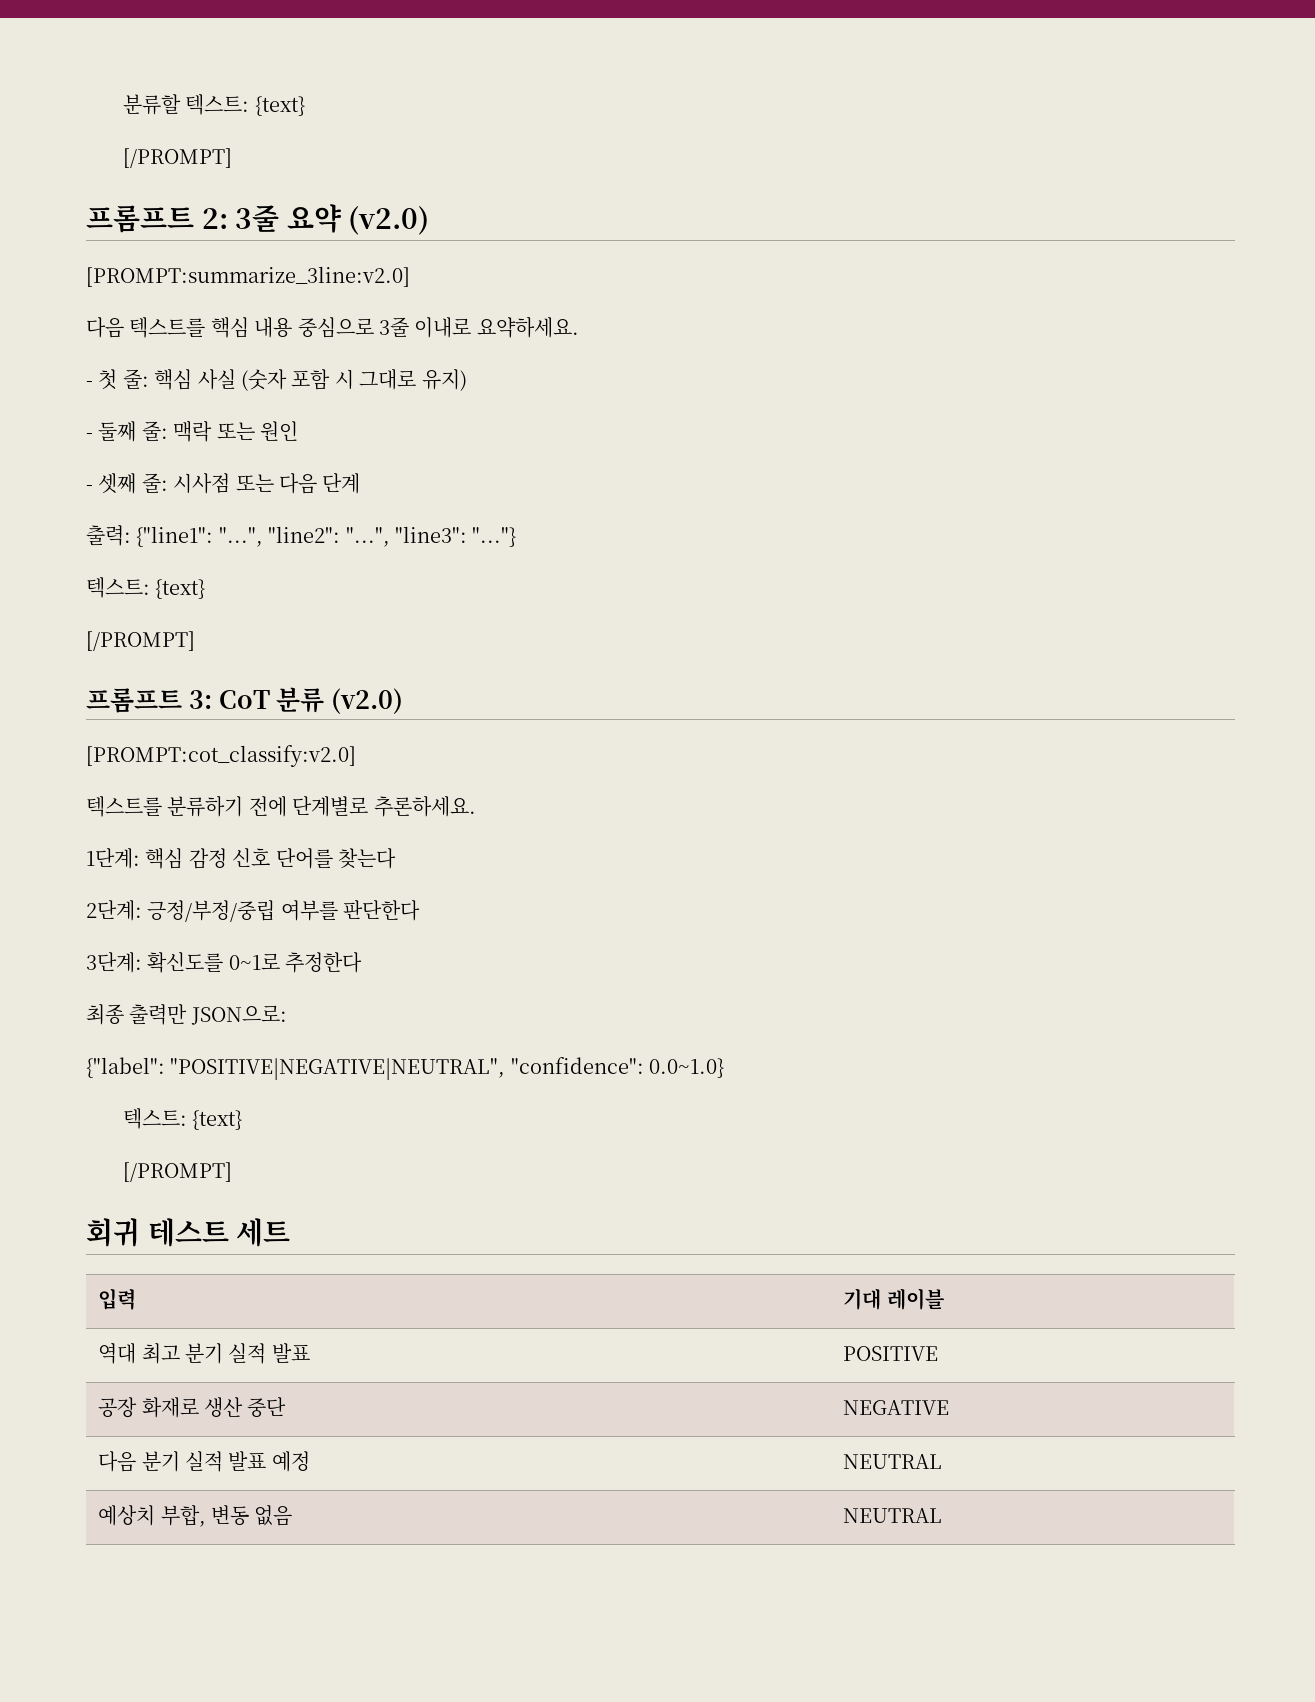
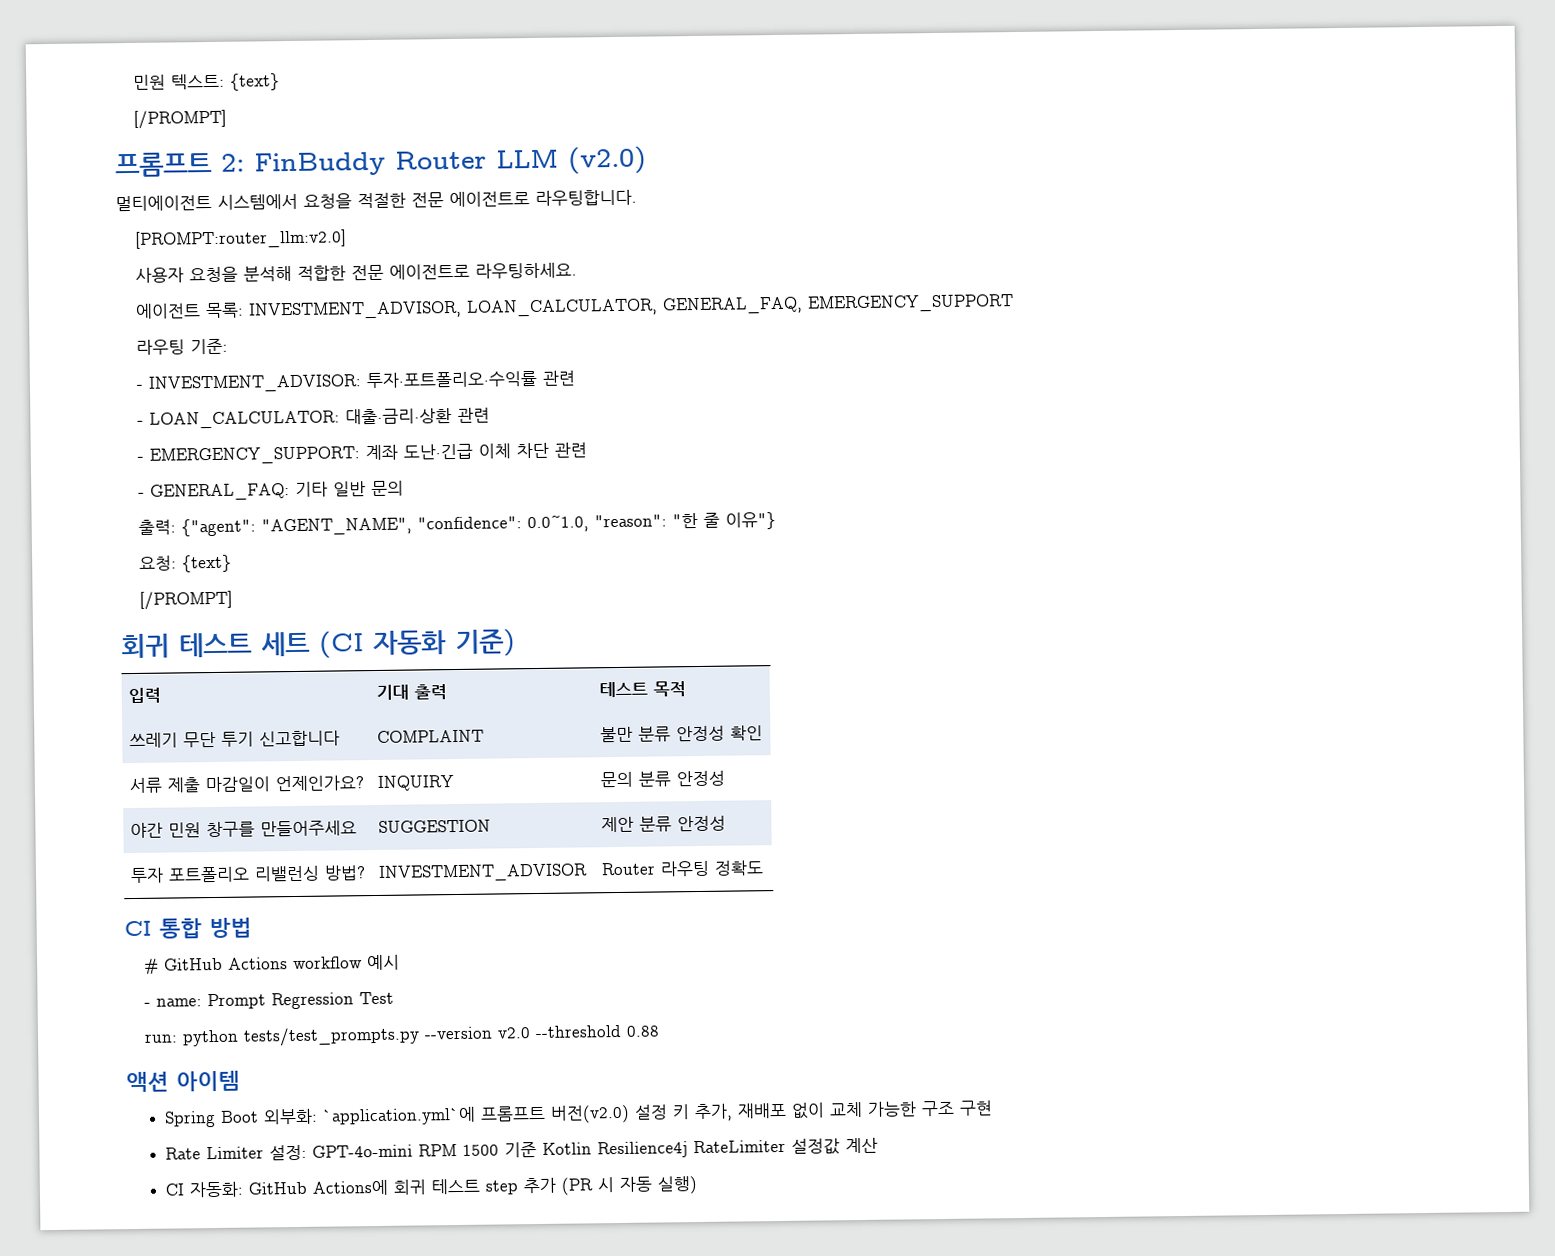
- 분류할 텍스트: {text}
+ 민원 텍스트: {text}
- 프롬프트 2: 3줄 요약 (v2.0)
- [PROMPT:summarize_3line:v2.0]
- 다음 텍스트를 핵심 내용 중심으로 3줄 이내로 요약하세요.
- - 첫 줄: 핵심 사실 (숫자 포함 시 그대로 유지)
- - 둘째 줄: 맥락 또는 원인
- - 셋째 줄: 시사점 또는 다음 단계
- 출력: {"line1": "...", "line2": "...", "line3": "..."}
- 텍스트: {text}
- [/PROMPT]
- 프롬프트 3: CoT 분류 (v2.0)
- [PROMPT:cot_classify:v2.0]
- 텍스트를 분류하기 전에 단계별로 추론하세요.
- 1단계: 핵심 감정 신호 단어를 찾는다
- 2단계: 긍정/부정/중립 여부를 판단한다
- 3단계: 확신도를 0~1로 추정한다
- 최종 출력만 JSON으로:
- {"label": "POSITIVE|NEGATIVE|NEUTRAL", "confidence": 0.0~1.0}
- 텍스트: {text}
+ 프롬프트 2: FinBuddy Router LLM (v2.0)
+ 멀티에이전트 시스템에서 요청을 적절한 전문 에이전트로 라우팅합니다.
+ [PROMPT:router_llm:v2.0]
+ 사용자 요청을 분석해 적합한 전문 에이전트로 라우팅하세요.
+ 에이전트 목록: INVESTMENT_ADVISOR, LOAN_CALCULATOR, GENERAL_FAQ, EMERGENCY_SUPPORT
+ 라우팅 기준:
+ - INVESTMENT_ADVISOR: 투자·포트폴리오·수익률 관련
+ - LOAN_CALCULATOR: 대출·금리·상환 관련
+ - EMERGENCY_SUPPORT: 계좌 도난·긴급 이체 차단 관련
+ - GENERAL_FAQ: 기타 일반 문의
+ 출력: {"agent": "AGENT_NAME", "confidence": 0.0~1.0, "reason": "한 줄 이유"}
+ 요청: {text}
- 회귀 테스트 세트
+ 회귀 테스트 세트 (CI 자동화 기준)
- 입력 | 기대 레이블
- 역대 최고 분기 실적 발표 | POSITIVE
- 공장 화재로 생산 중단 | NEGATIVE
- 다음 분기 실적 발표 예정 | NEUTRAL
- 예상치 부합, 변동 없음 | NEUTRAL
+ 입력 | 기대 출력 | 테스트 목적
+ 쓰레기 무단 투기 신고합니다 | COMPLAINT | 불만 분류 안정성 확인
+ 서류 제출 마감일이 언제인가요? | INQUIRY | 문의 분류 안정성
+ 야간 민원 창구를 만들어주세요 | SUGGESTION | 제안 분류 안정성
+ 투자 포트폴리오 리밸런싱 방법? | INVESTMENT_ADVISOR | Router 라우팅 정확도
+ CI 통합 방법
+ # GitHub Actions workflow 예시
+ - name: Prompt Regression Test
+ run: python tests/test_prompts.py --version v2.0 --threshold 0.88
+ 액션 아이템
+ Spring Boot 외부화: `application.yml`에 프롬프트 버전(v2.0) 설정 키 추가, 재배포 없이 교체 가능한 구조 구현
+ Rate Limiter 설정: GPT-4o-mini RPM 1500 기준 Kotlin Resilience4j RateLimiter 설정값 계산
+ CI 자동화: GitHub Actions에 회귀 테스트 step 추가 (PR 시 자동 실행)

